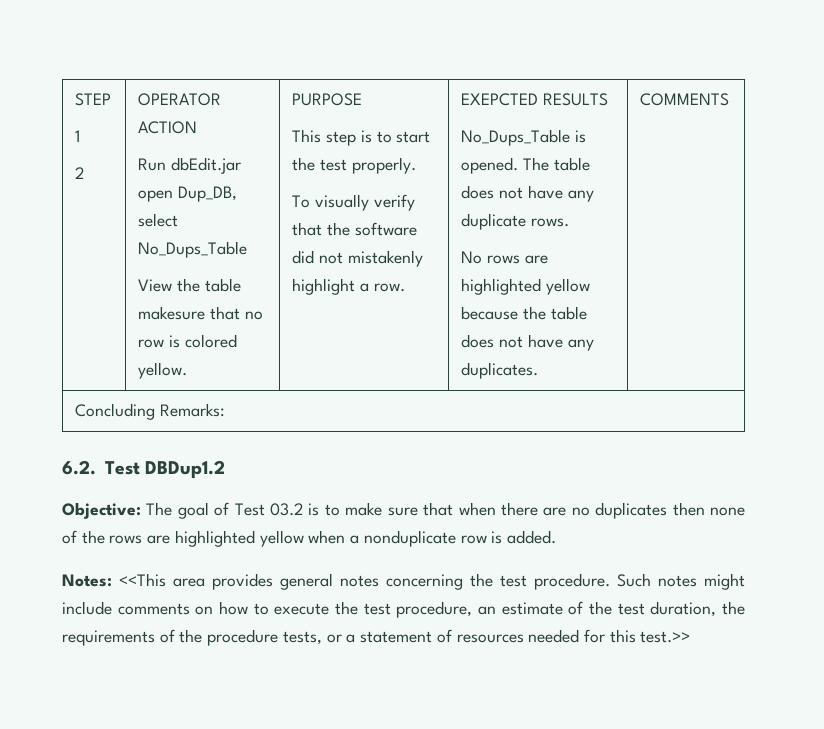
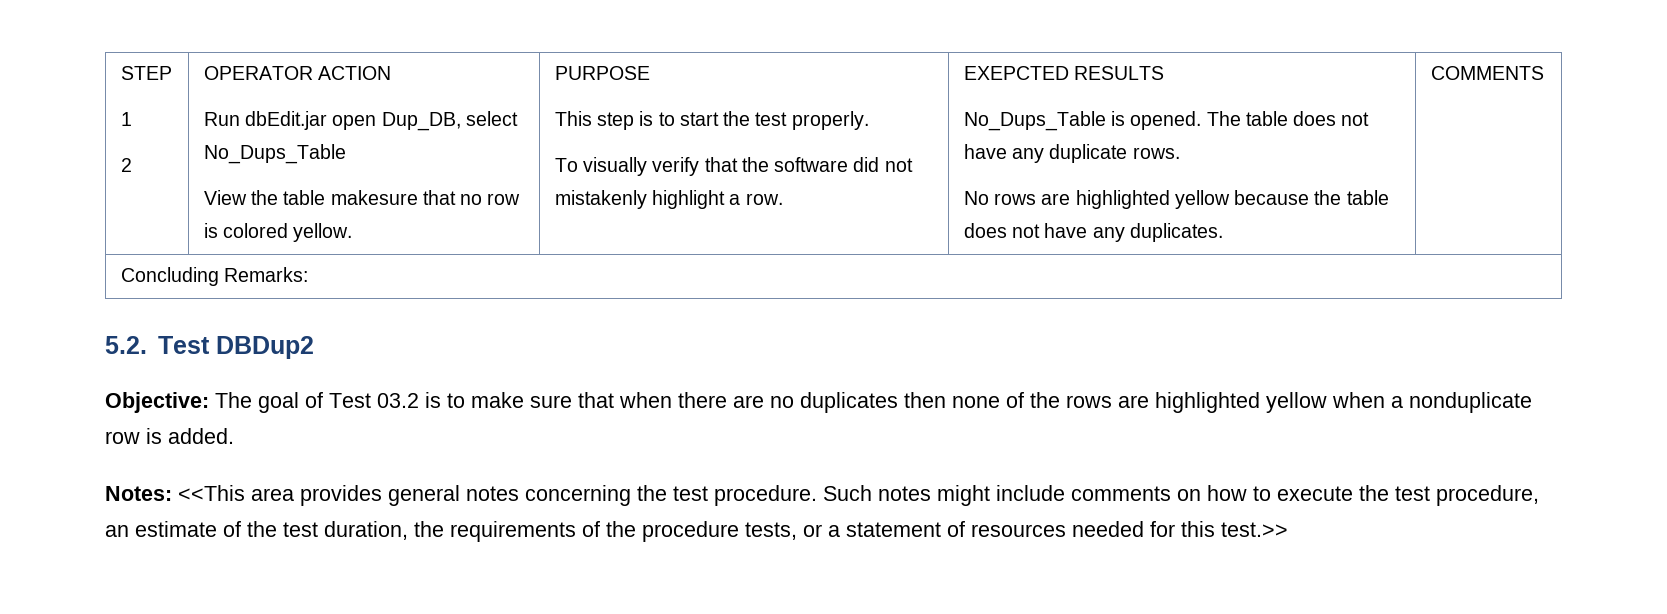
- 6.2. Test DBDup1.2
+ 5.2. Test DBDup2

